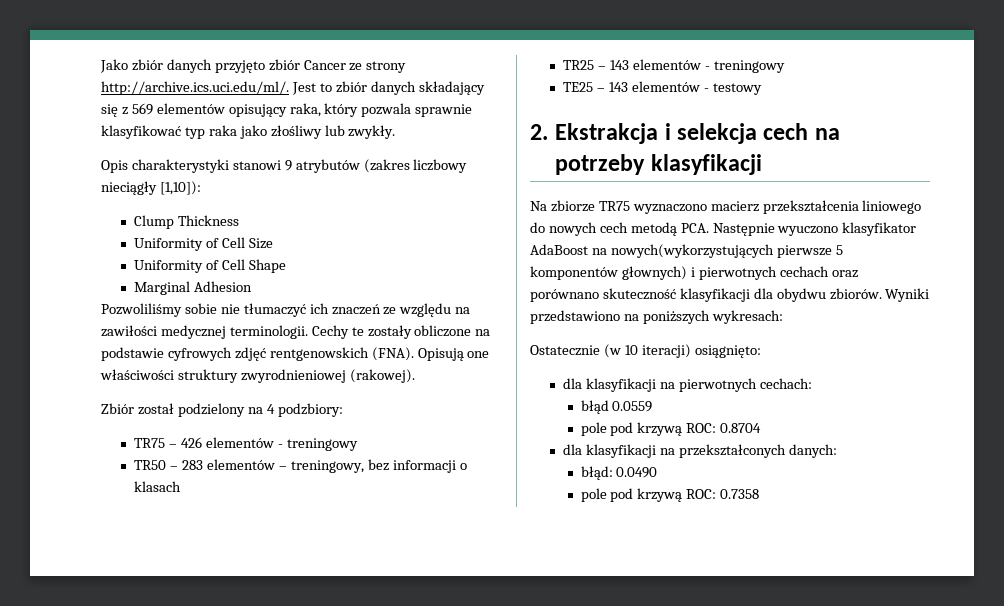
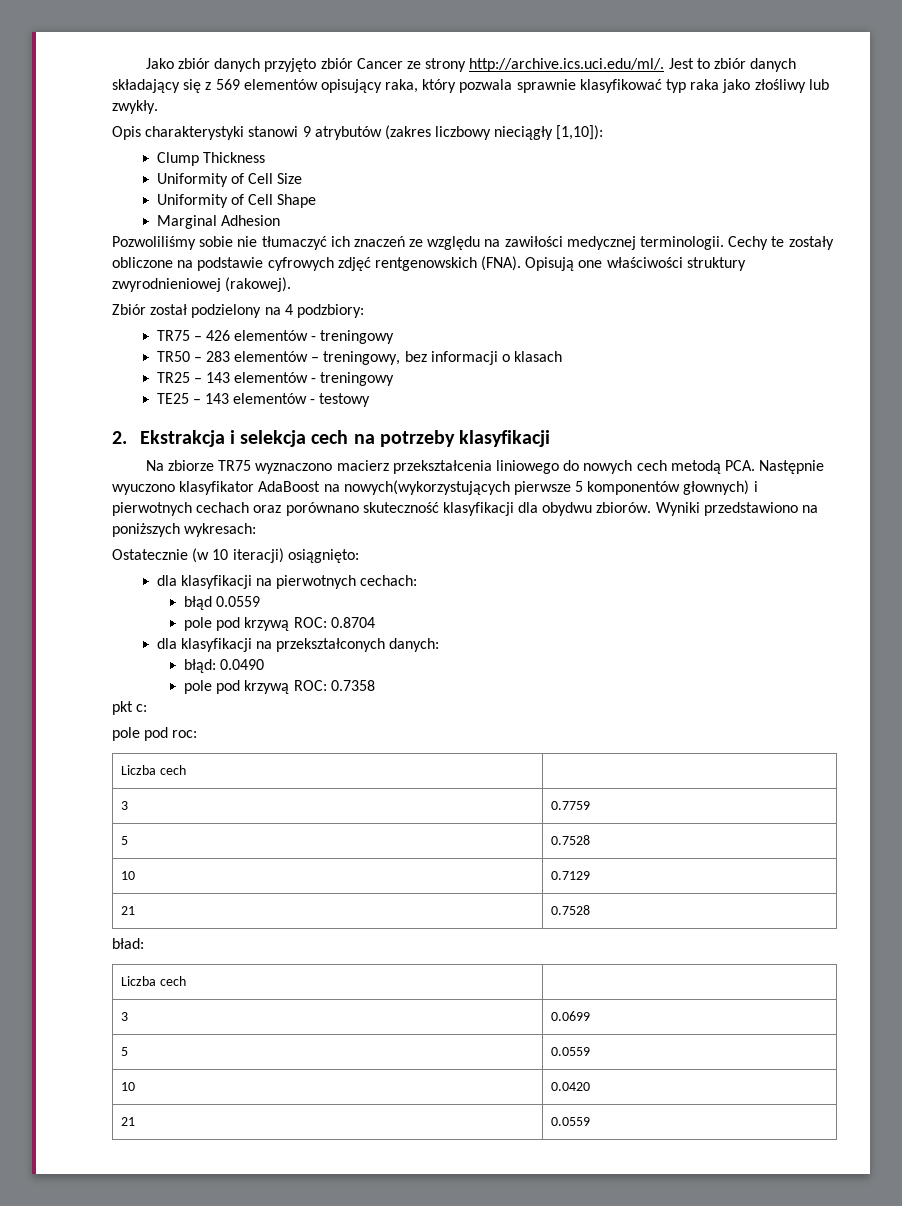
+ pkt c:
+ pole pod roc:
+ Liczba cech |
+ 3 | 0.7759
+ 5 | 0.7528
+ 10 | 0.7129
+ 21 | 0.7528
+ bład:
+ Liczba cech |
+ 3 | 0.0699
+ 5 | 0.0559
+ 10 | 0.0420
+ 21 | 0.0559

